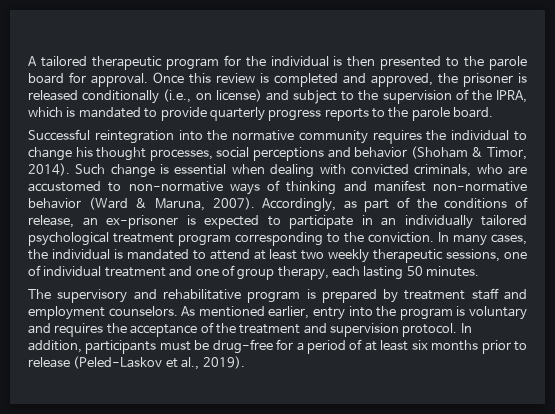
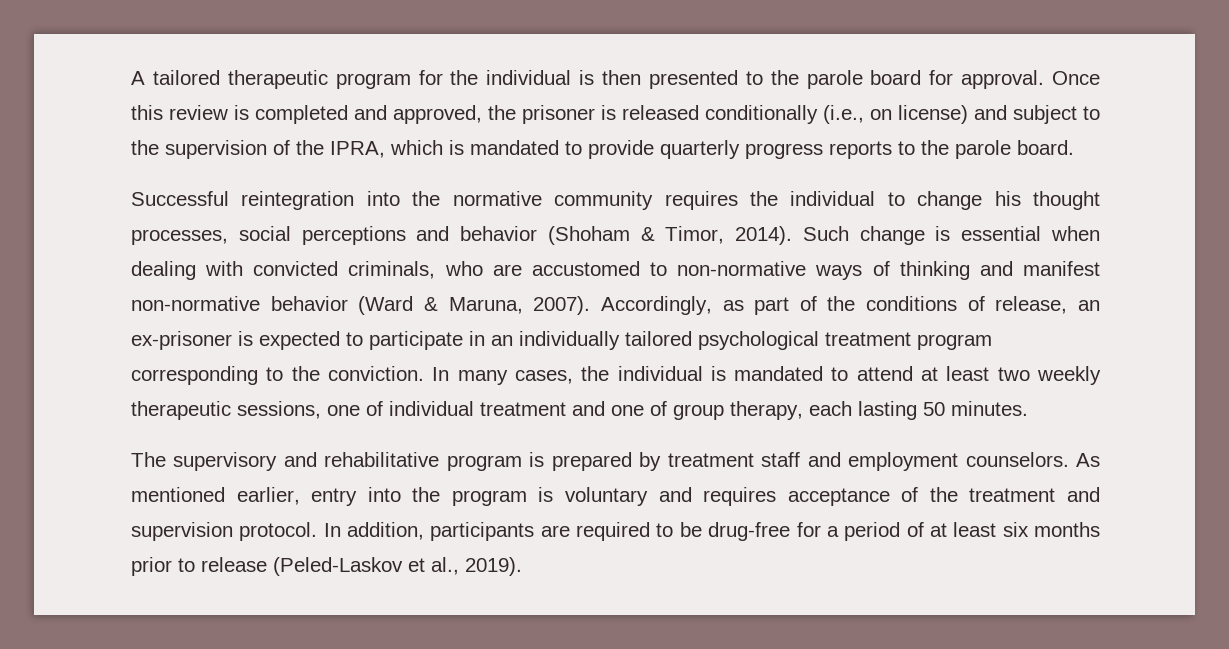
- As mentioned earlier, entry into the program is voluntary and requires the acceptance of the treatment and supervision protocol.
+ As mentioned earlier, entry into the program is voluntary and requires acceptance of the treatment and supervision protocol.
- In addition, participants must be drug-free for a period of at least six months prior to release (Peled-Laskov et al., 2019).
+ In addition, participants are required to be drug-free for a period of at least six months prior to release (Peled-Laskov et al., 2019).

